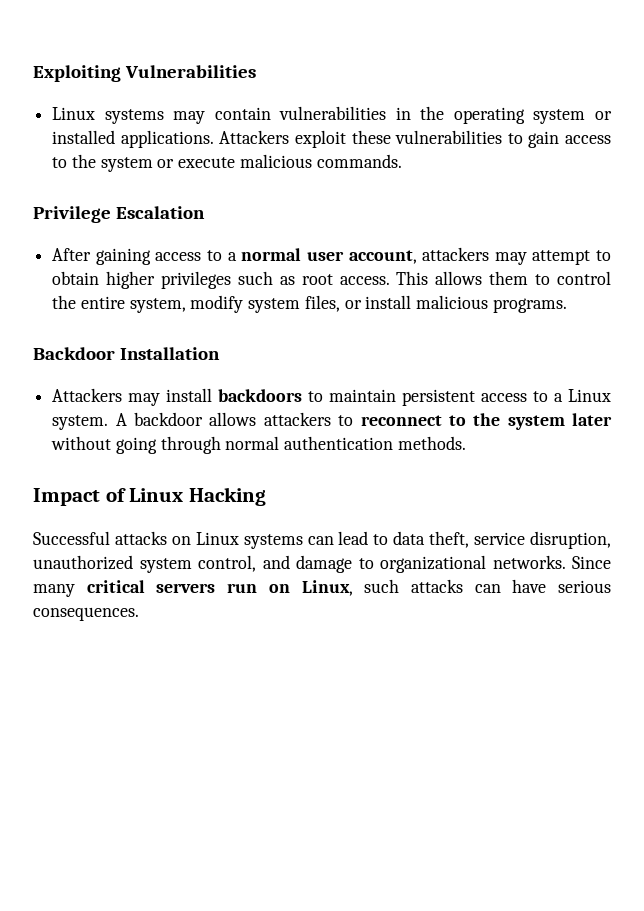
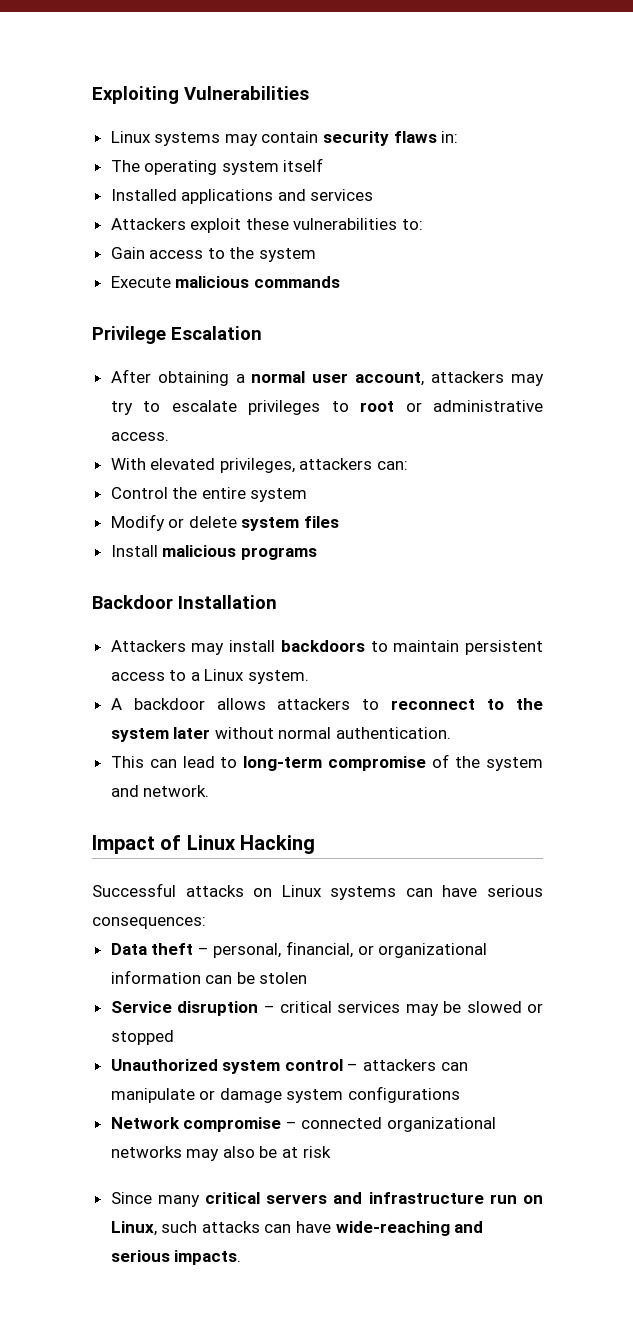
- Linux systems may contain vulnerabilities in the operating system or installed applications. Attackers exploit these vulnerabilities to gain access to the system or execute malicious commands.
+ Linux systems may contain security flaws in:
+ The operating system itself
+ Installed applications and services
+ Attackers exploit these vulnerabilities to:
+ Gain access to the system
+ Execute malicious commands
- After gaining access to a normal user account, attackers may attempt to obtain higher privileges such as root access. This allows them to control the entire system, modify system files, or install malicious programs.
+ After obtaining a normal user account, attackers may try to escalate privileges to root or administrative access.
+ With elevated privileges, attackers can:
+ Control the entire system
+ Modify or delete system files
+ Install malicious programs
- Attackers may install backdoors to maintain persistent access to a Linux system. A backdoor allows attackers to reconnect to the system later without going through normal authentication methods.
+ Attackers may install backdoors to maintain persistent access to a Linux system.
+ A backdoor allows attackers to reconnect to the system later without normal authentication.
+ This can lead to long-term compromise of the system and network.
- Successful attacks on Linux systems can lead to data theft, service disruption, unauthorized system control, and damage to organizational networks. Since many critical servers run on Linux, such attacks can have serious consequences.
+ Successful attacks on Linux systems can have serious consequences:
+ Data theft – personal, financial, or organizational information can be stolen
+ Service disruption – critical services may be slowed or stopped
+ Unauthorized system control – attackers can manipulate or damage system configurations
+ Network compromise – connected organizational networks may also be at risk
+ Since many critical servers and infrastructure run on Linux, such attacks can have wide-reaching and serious impacts.

